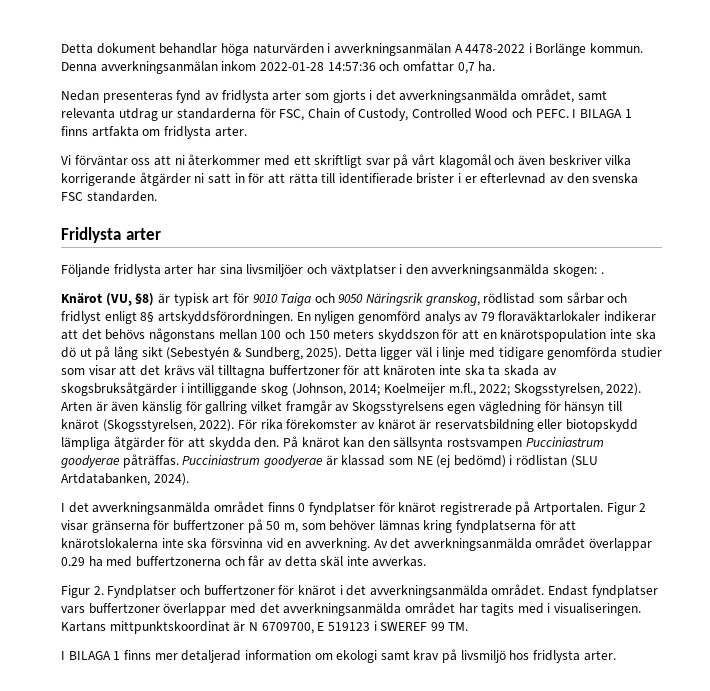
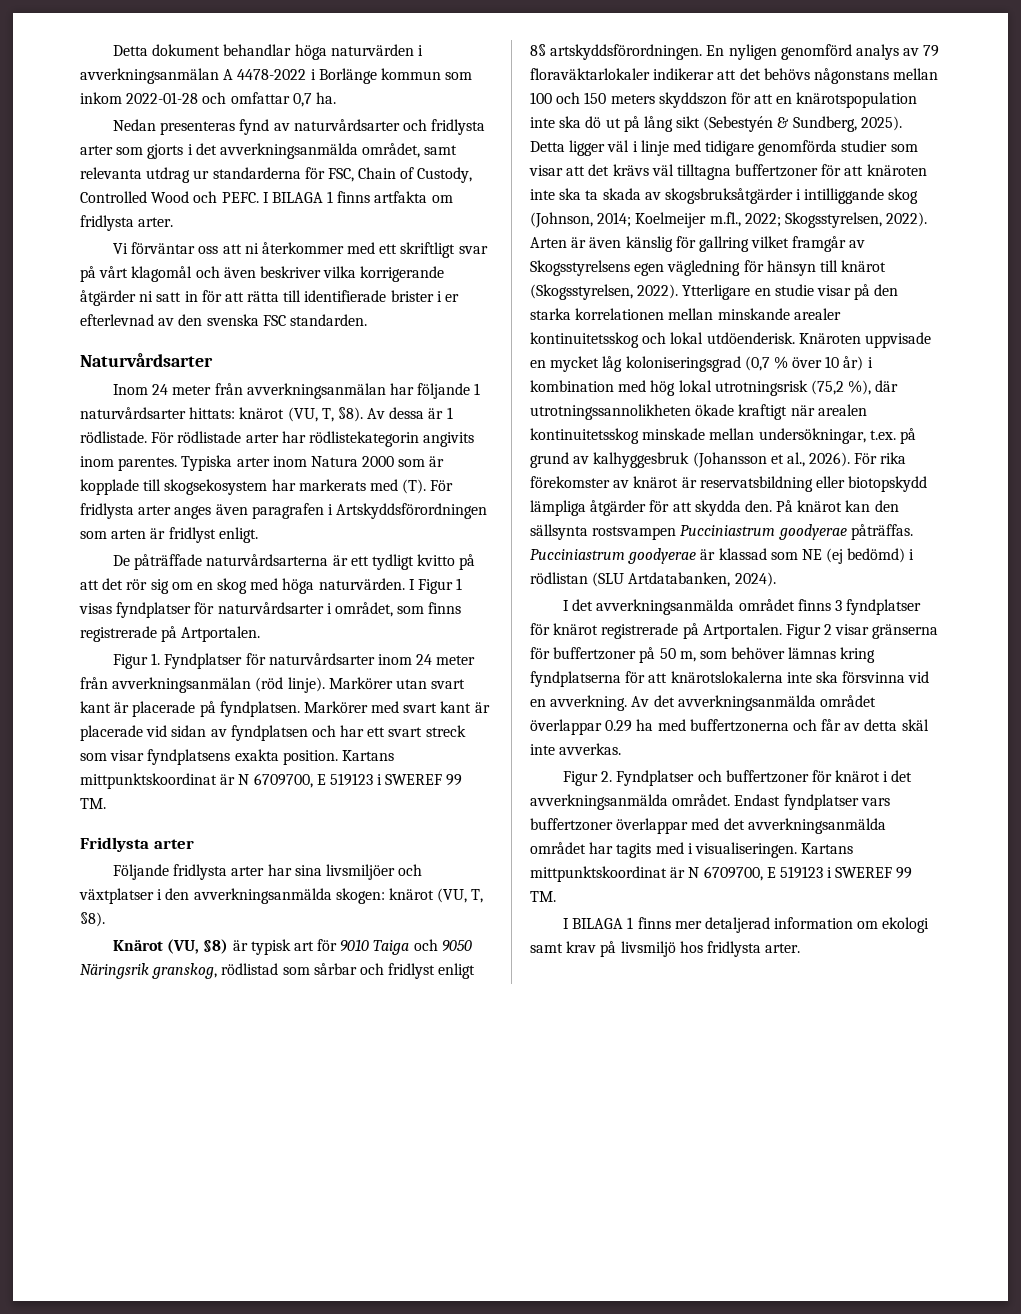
- Detta dokument behandlar höga naturvärden i avverkningsanmälan A 4478-2022 i Borlänge kommun. Denna avverkningsanmälan inkom 2022-01-28 14:57:36 och omfattar 0,7 ha.
+ Detta dokument behandlar höga naturvärden i avverkningsanmälan A 4478-2022 i Borlänge kommun som inkom 2022-01-28 och omfattar 0,7 ha.
- Nedan presenteras fynd av fridlysta arter som gjorts i det avverkningsanmälda området, samt relevanta utdrag ur standarderna för FSC, Chain of Custody, Controlled Wood och PEFC.
+ Nedan presenteras fynd av naturvårdsarter och fridlysta arter som gjorts i det avverkningsanmälda området, samt relevanta utdrag ur standarderna för FSC, Chain of Custody, Controlled Wood och PEFC.
+ Naturvårdsarter
+ Inom 24 meter från avverkningsanmälan har följande 1 naturvårdsarter hittats: knärot (VU, T, §8). Av dessa är 1 rödlistade. För rödlistade arter har rödlistekategorin angivits inom parentes. Typiska arter inom Natura 2000 som är kopplade till skogsekosystem har markerats med (T). För fridlysta arter anges även paragrafen i Artskyddsförordningen som arten är fridlyst enligt.
+ De påträffade naturvårdsarterna är ett tydligt kvitto på att det rör sig om en skog med höga naturvärden. I Figur 1 visas fyndplatser för naturvårdsarter i området, som finns registrerade på Artportalen.
+ Figur 1. Fyndplatser för naturvårdsarter inom 24 meter från avverkningsanmälan (röd linje). Markörer utan svart kant är placerade på fyndplatsen. Markörer med svart kant är placerade vid sidan av fyndplatsen och har ett svart streck som visar fyndplatsens exakta position. Kartans mittpunktskoordinat är N 6709700, E 519123 i SWEREF 99 TM.
- Följande fridlysta arter har sina livsmiljöer och växtplatser i den avverkningsanmälda skogen: .
+ Följande fridlysta arter har sina livsmiljöer och växtplatser i den avverkningsanmälda skogen: knärot (VU, T, §8).
+ Ytterligare en studie visar på den starka korrelationen mellan minskande arealer kontinuitetsskog och lokal utdöenderisk. Knäroten uppvisade en mycket låg koloniseringsgrad (0,7 % över 10 år) i kombination med hög lokal utrotningsrisk (75,2 %), där utrotningssannolikheten ökade kraftigt när arealen kontinuitetsskog minskade mellan undersökningar, t.ex. på grund av kalhyggesbruk (Johansson et al., 2026).
- I det avverkningsanmälda området finns 0 fyndplatser för knärot registrerade på Artportalen.
+ I det avverkningsanmälda området finns 3 fyndplatser för knärot registrerade på Artportalen.

